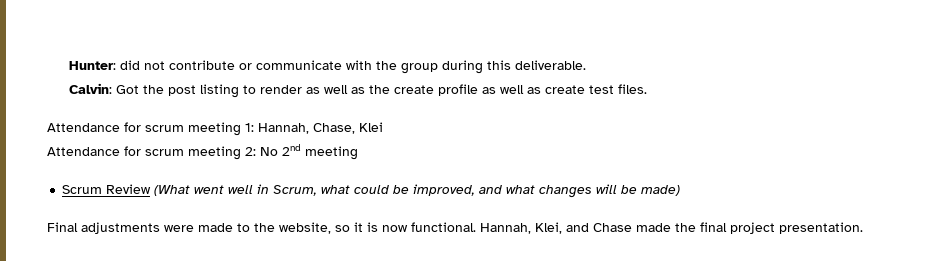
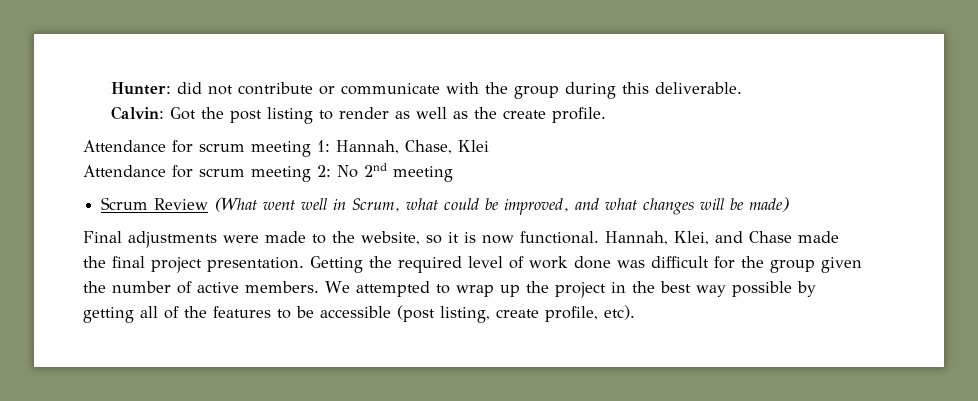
- Calvin: Got the post listing to render as well as the create profile as well as create test files.
+ Calvin: Got the post listing to render as well as the create profile.
+ Getting the required level of work done was difficult for the group given the number of active members. We attempted to wrap up the project in the best way possible by getting all of the features to be accessible (post listing, create profile, etc).

